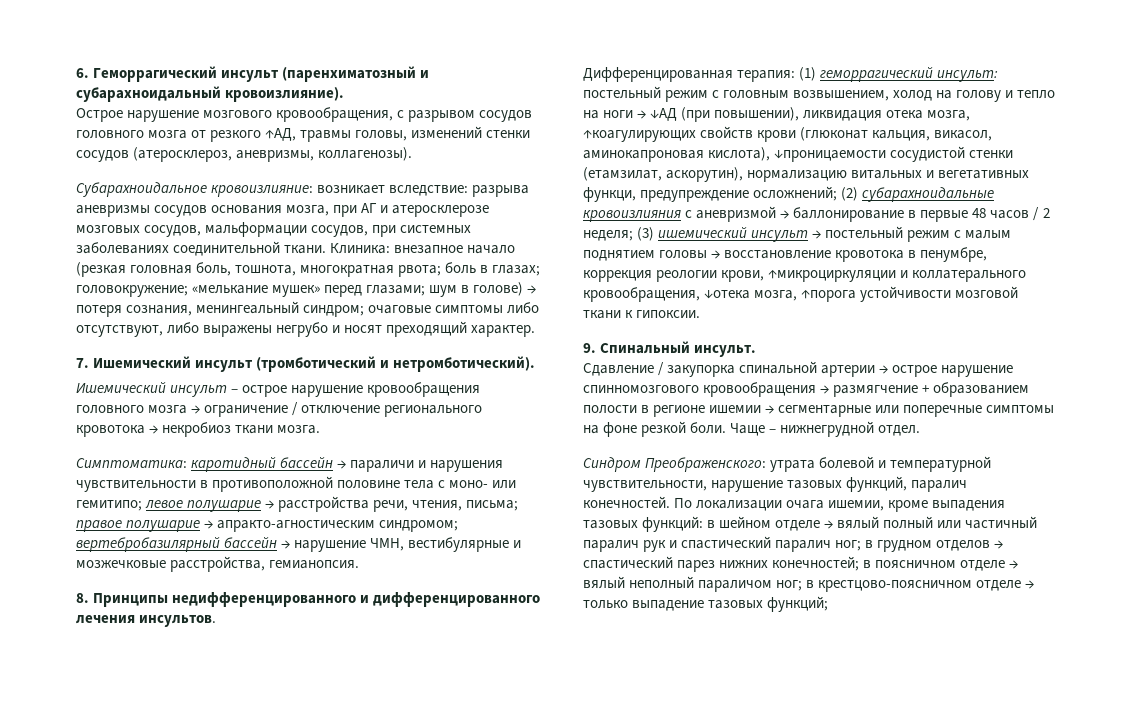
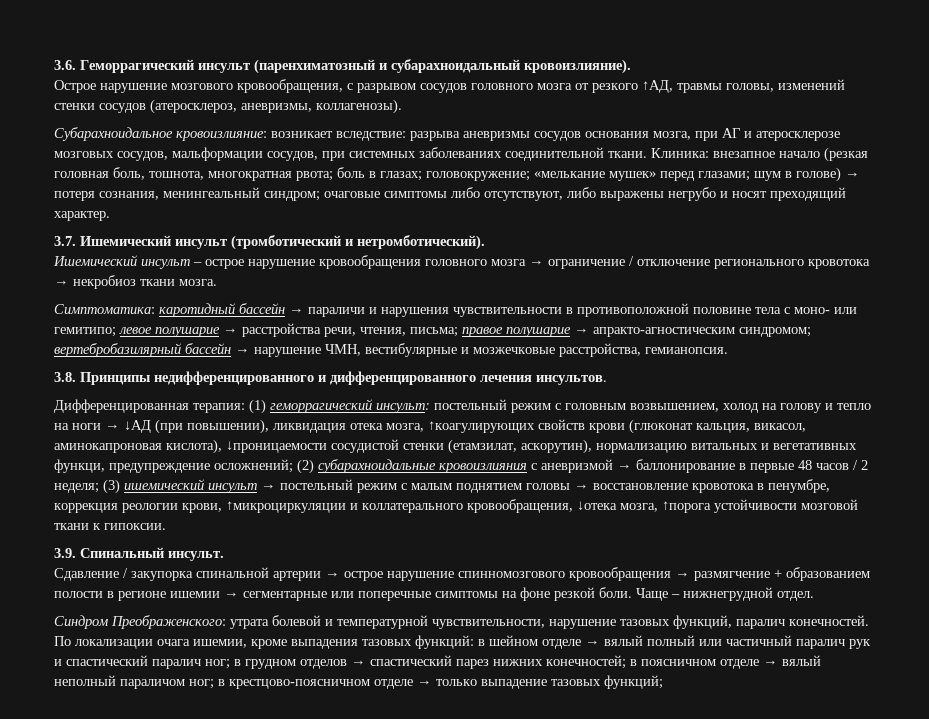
- 6. Геморрагический инсульт (паренхиматозный и субарахноидальный кровоизлияние).
+ 3.6. Геморрагический инсульт (паренхиматозный и субарахноидальный кровоизлияние).
- 7. Ишемический инсульт (тромботический и нетромботический).
+ 3.7. Ишемический инсульт (тромботический и нетромботический).
- 8. Принципы недифференцированного и дифференцированного лечения инсультов.
+ 3.8. Принципы недифференцированного и дифференцированного лечения инсультов.
- 9. Спинальный инсульт.
+ 3.9. Спинальный инсульт.

